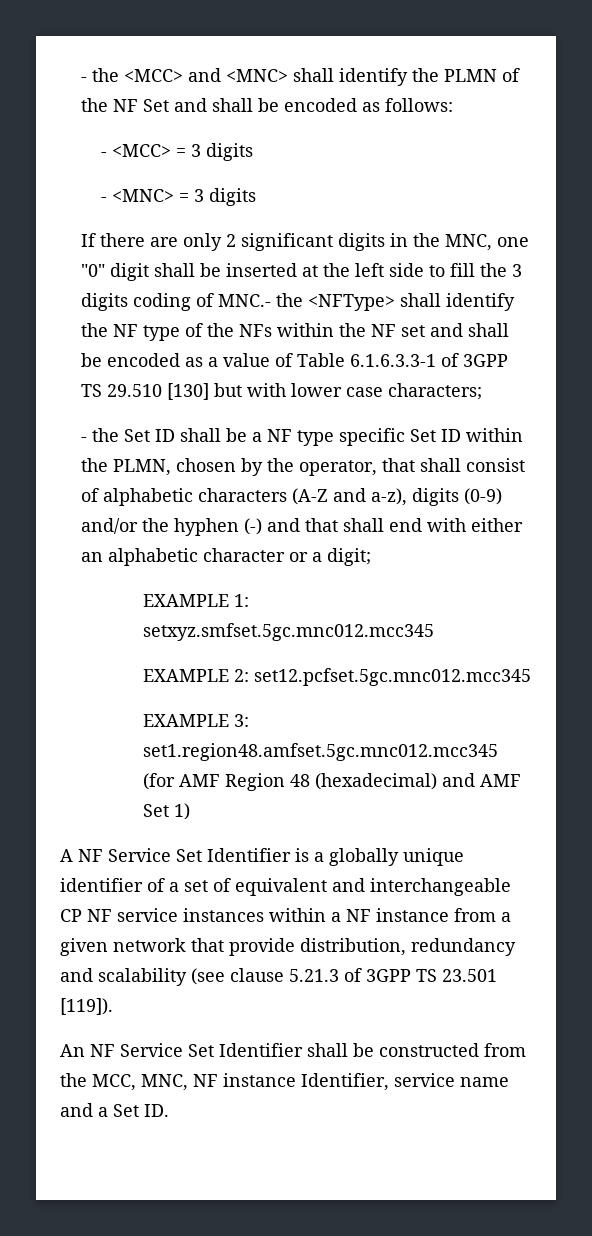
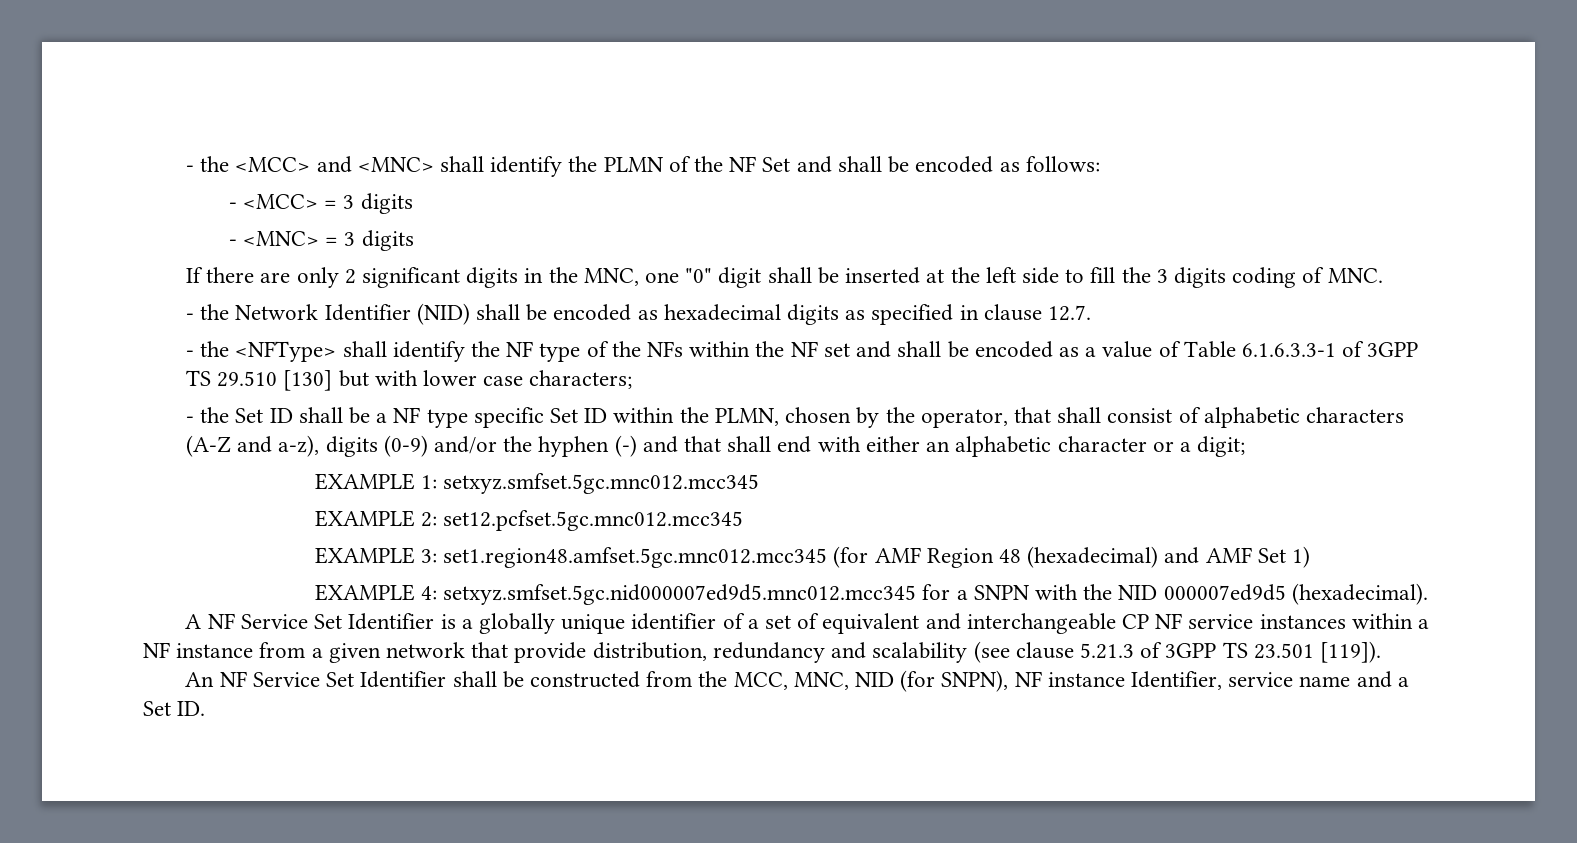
- If there are only 2 significant digits in the MNC, one "0" digit shall be inserted at the left side to fill the 3 digits coding of MNC.- the <NFType> shall identify the NF type of the NFs within the NF set and shall be encoded as a value of Table 6.1.6.3.3-1 of 3GPP TS 29.510 [130] but with lower case characters;
+ If there are only 2 significant digits in the MNC, one "0" digit shall be inserted at the left side to fill the 3 digits coding of MNC.
+ - the Network Identifier (NID) shall be encoded as hexadecimal digits as specified in clause 12.7.
+ - the <NFType> shall identify the NF type of the NFs within the NF set and shall be encoded as a value of Table 6.1.6.3.3-1 of 3GPP TS 29.510 [130] but with lower case characters;
+ EXAMPLE 4: setxyz.smfset.5gc.nid000007ed9d5.mnc012.mcc345 for a SNPN with the NID 000007ed9d5 (hexadecimal).
- An NF Service Set Identifier shall be constructed from the MCC, MNC, NF instance Identifier, service name and a Set ID.
+ An NF Service Set Identifier shall be constructed from the MCC, MNC, NID (for SNPN), NF instance Identifier, service name and a Set ID.

